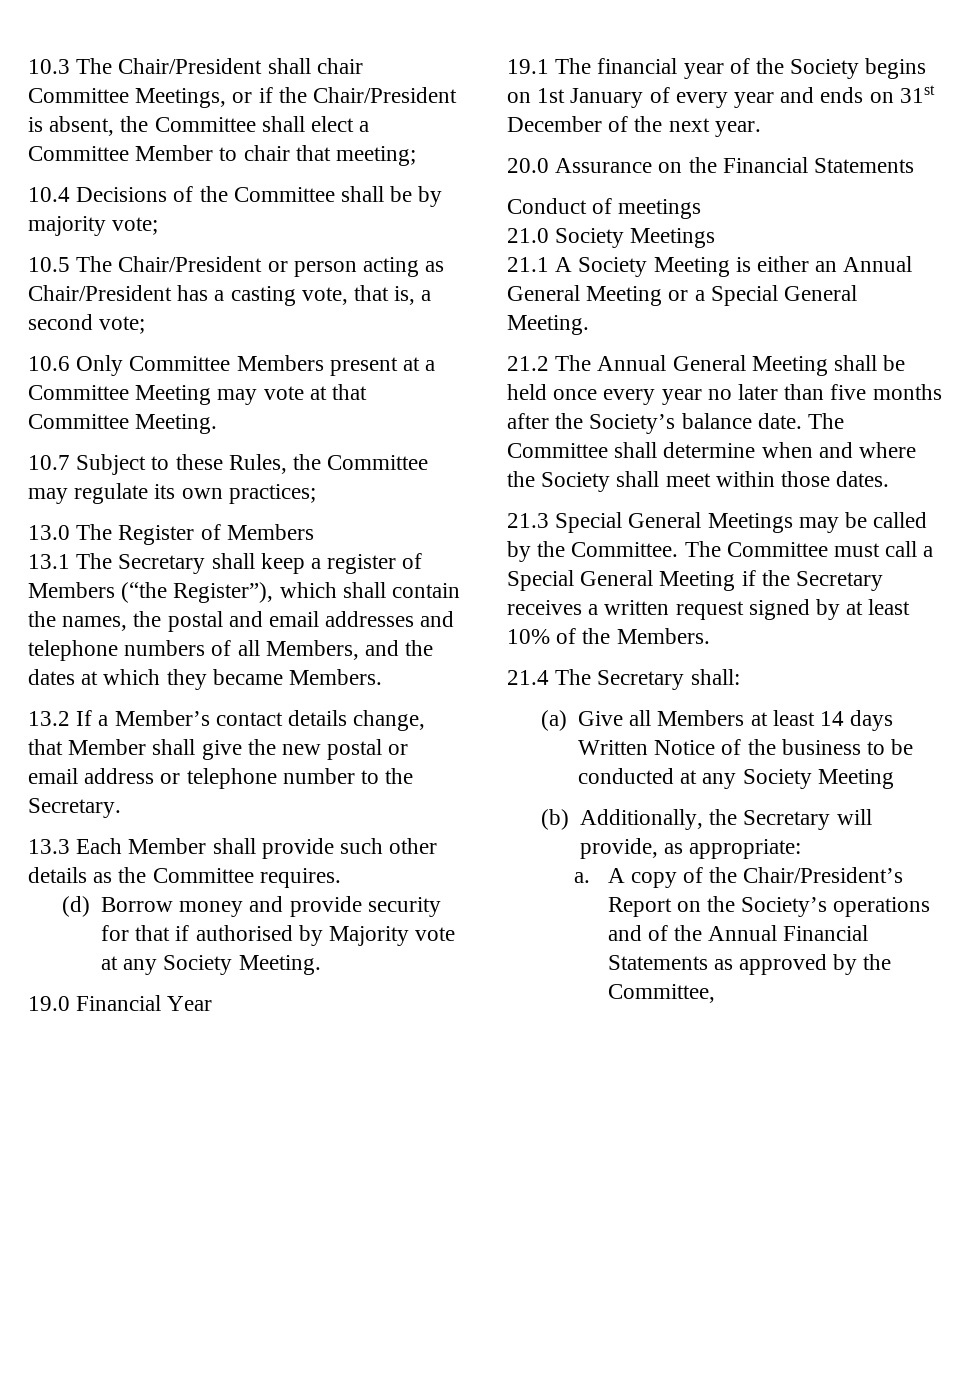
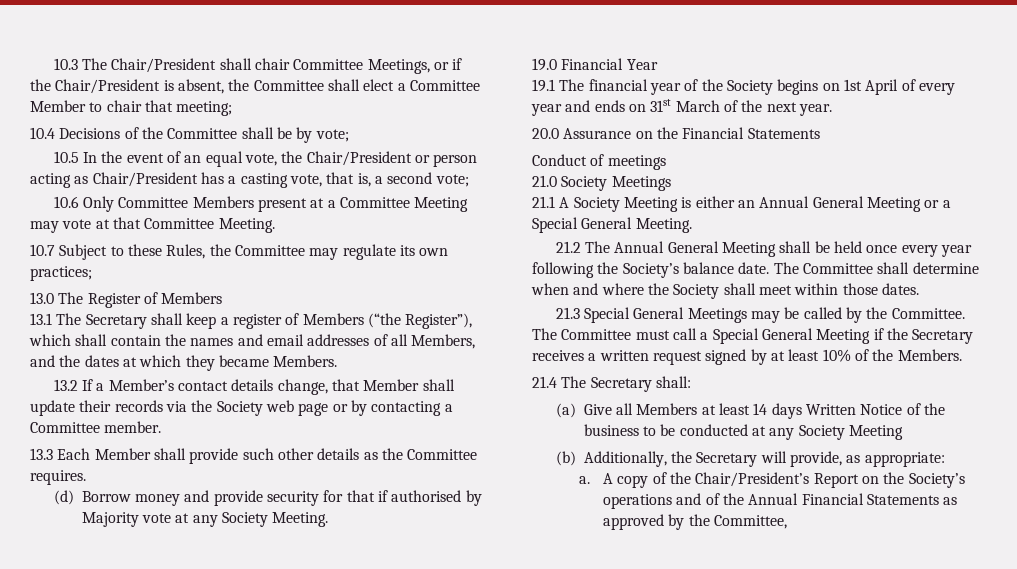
- 10.4 Decisions of the Committee shall be by majority vote;
+ 10.4 Decisions of the Committee shall be by vote;
- 10.5 The Chair/President or person acting as Chair/President has a casting vote, that is, a second vote;
+ 10.5 In the event of an equal vote, the Chair/President or person acting as Chair/President has a casting vote, that is, a second vote;
- 13.1 The Secretary shall keep a register of Members (“the Register”), which shall contain the names, the postal and email addresses and telephone numbers of all Members, and the dates at which they became Members.
+ 13.1 The Secretary shall keep a register of Members (“the Register”), which shall contain the names and email addresses of all Members, and the dates at which they became Members.
- 13.2 If a Member’s contact details change, that Member shall give the new postal or email address or telephone number to the Secretary.
+ 13.2 If a Member’s contact details change, that Member shall update their records via the Society web page or by contacting a Committee member.
- 19.1 The financial year of the Society begins on 1st January of every year and ends on 31st December of the next year.
+ 19.1 The financial year of the Society begins on 1st April of every year and ends on 31st March of the next year.
- 21.2 The Annual General Meeting shall be held once every year no later than five months after the Society’s balance date.
+ 21.2 The Annual General Meeting shall be held once every year following the Society’s balance date.

